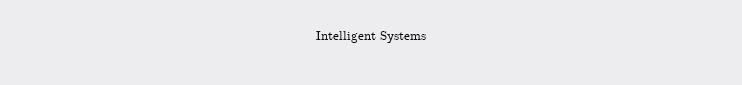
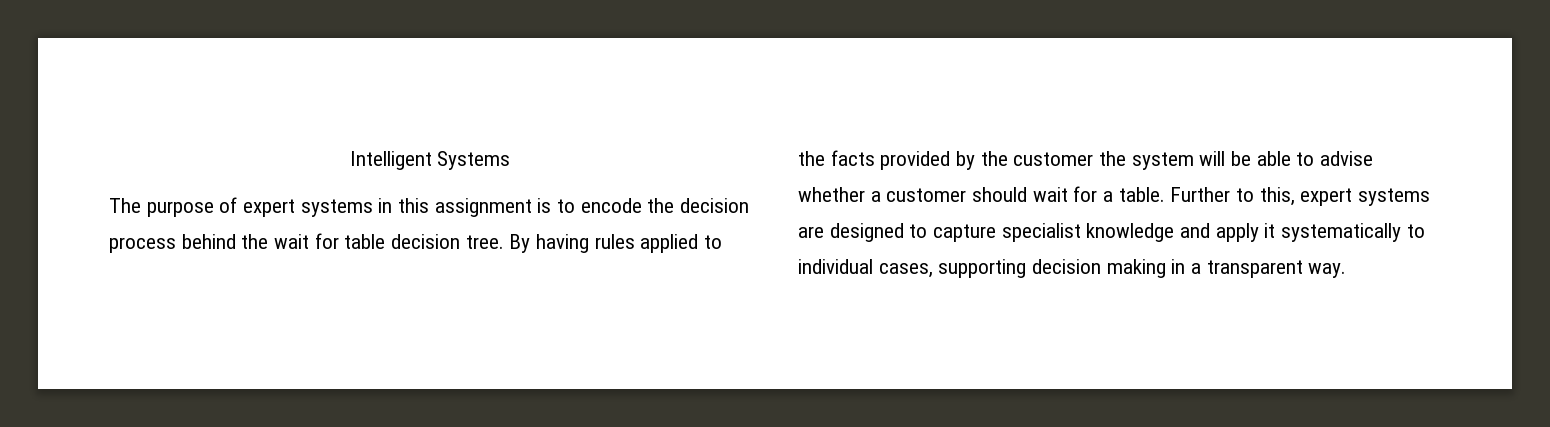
+ The purpose of expert systems in this assignment is to encode the decision process behind the wait for table decision tree. By having rules applied to the facts provided by the customer the system will be able to advise whether a customer should wait for a table. Further to this, expert systems are designed to capture specialist knowledge and apply it systematically to individual cases, supporting decision making in a transparent way.

